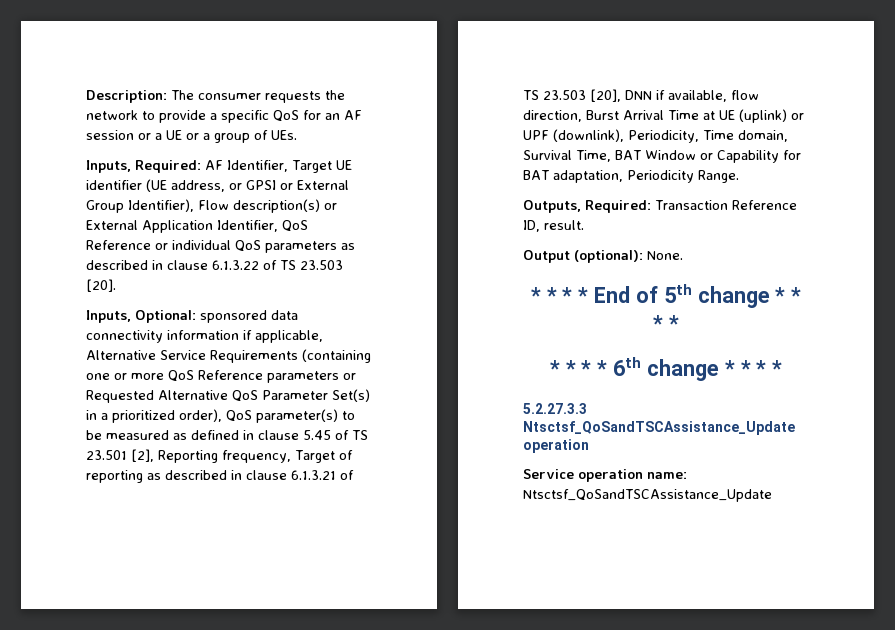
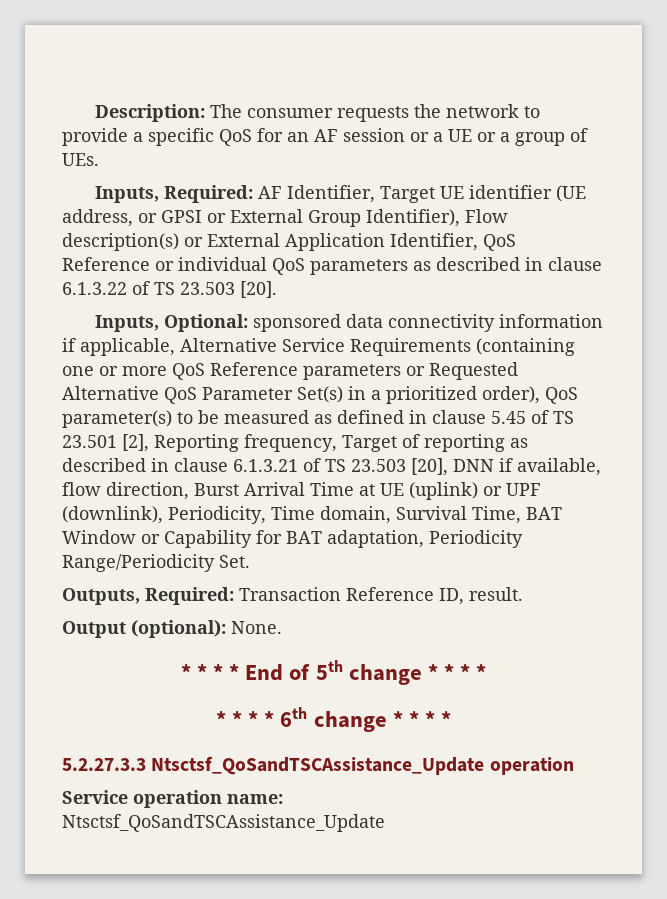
- sponsored data connectivity information if applicable, Alternative Service Requirements (containing one or more QoS Reference parameters or Requested Alternative QoS Parameter Set(s) in a prioritized order), QoS parameter(s) to be measured as defined in clause 5.45 of TS 23.501 [2], Reporting frequency, Target of reporting as described in clause 6.1.3.21 of TS 23.503 [20], DNN if available, flow direction, Burst Arrival Time at UE (uplink) or UPF (downlink), Periodicity, Time domain, Survival Time, BAT Window or Capability for BAT adaptation, Periodicity Range.
+ sponsored data connectivity information if applicable, Alternative Service Requirements (containing one or more QoS Reference parameters or Requested Alternative QoS Parameter Set(s) in a prioritized order), QoS parameter(s) to be measured as defined in clause 5.45 of TS 23.501 [2], Reporting frequency, Target of reporting as described in clause 6.1.3.21 of TS 23.503 [20], DNN if available, flow direction, Burst Arrival Time at UE (uplink) or UPF (downlink), Periodicity, Time domain, Survival Time, BAT Window or Capability for BAT adaptation, Periodicity Range/Periodicity Set.

